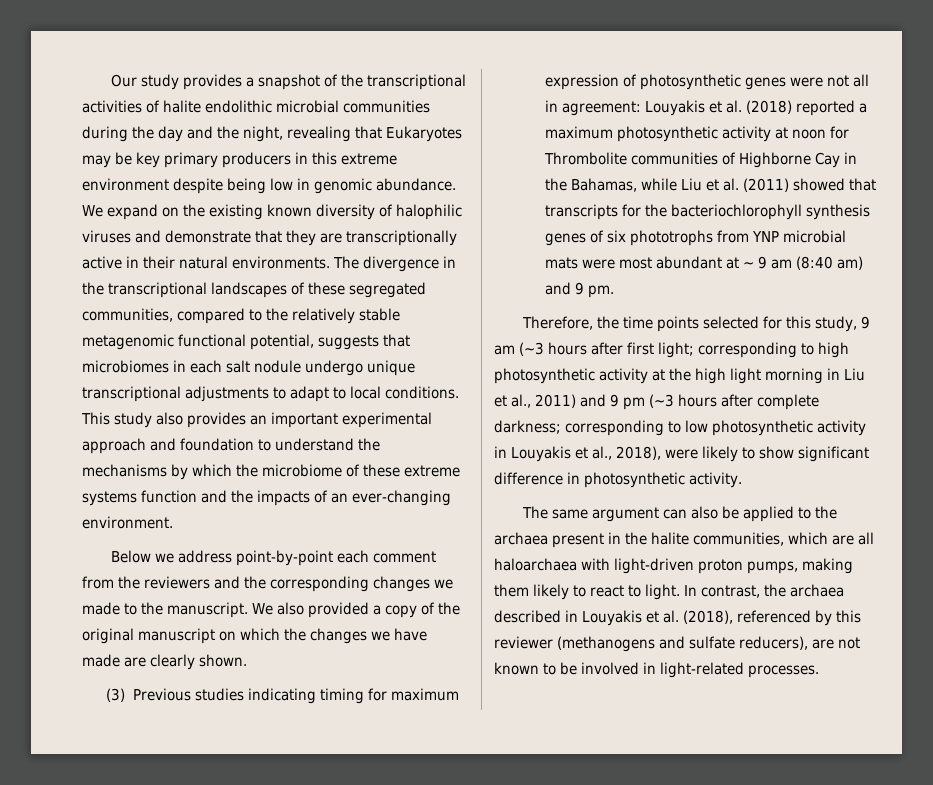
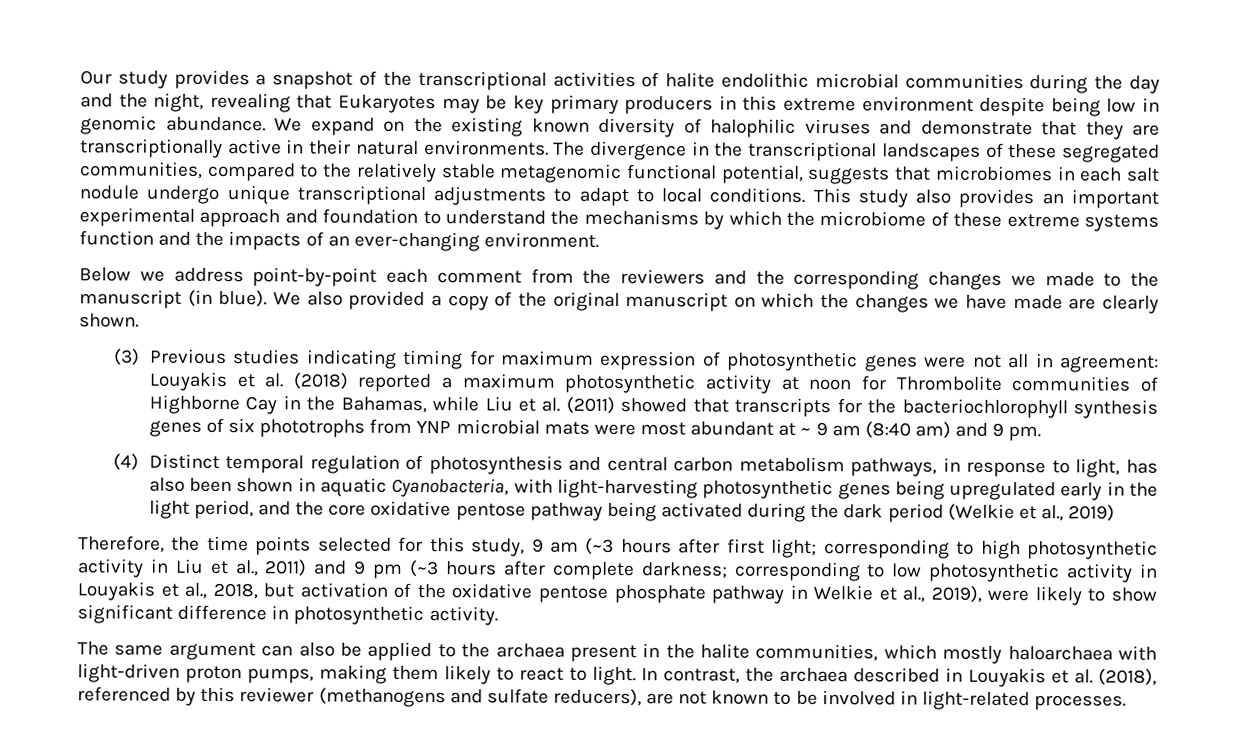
- Below we address point-by-point each comment from the reviewers and the corresponding changes we made to the manuscript.
+ Below we address point-by-point each comment from the reviewers and the corresponding changes we made to the manuscript (in blue).
+ (4) Distinct temporal regulation of photosynthesis and central carbon metabolism pathways, in response to light, has also been shown in aquatic Cyanobacteria, with light-harvesting photosynthetic genes being upregulated early in the light period, and the core oxidative pentose pathway being activated during the dark period (Welkie et al., 2019)
- Therefore, the time points selected for this study, 9 am (~3 hours after first light; corresponding to high photosynthetic activity at the high light morning in Liu et al., 2011) and 9 pm (~3 hours after complete darkness; corresponding to low photosynthetic activity in Louyakis et al., 2018), were likely to show significant difference in photosynthetic activity.
+ Therefore, the time points selected for this study, 9 am (~3 hours after first light; corresponding to high photosynthetic activity in Liu et al., 2011) and 9 pm (~3 hours after complete darkness; corresponding to low photosynthetic activity in Louyakis et al., 2018, but activation of the oxidative pentose phosphate pathway in Welkie et al., 2019), were likely to show significant difference in photosynthetic activity.
- The same argument can also be applied to the archaea present in the halite communities, which are all haloarchaea with light-driven proton pumps, making them likely to react to light.
+ The same argument can also be applied to the archaea present in the halite communities, which mostly haloarchaea with light-driven proton pumps, making them likely to react to light.

